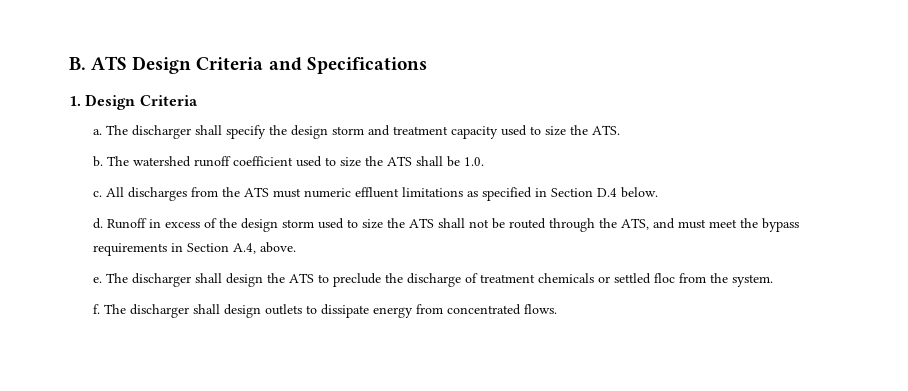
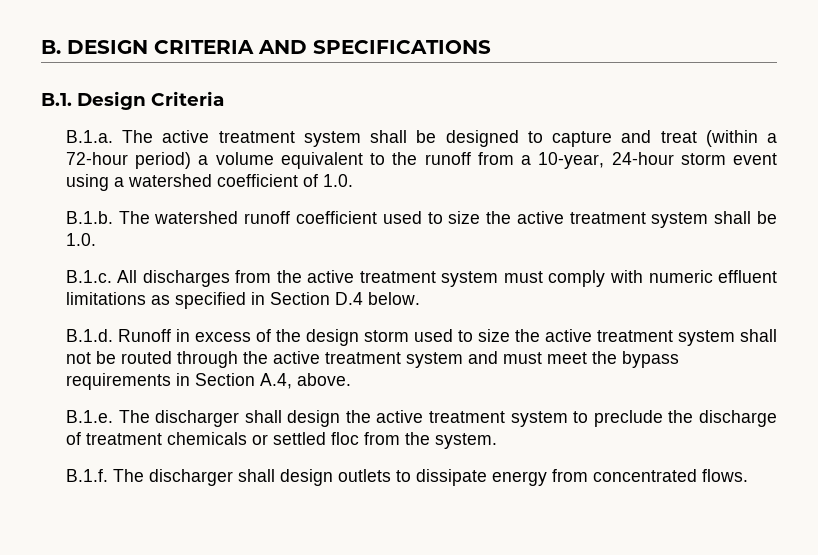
- B. ATS Design Criteria and Specifications
- 1. Design Criteria
- a. The discharger shall specify the design storm and treatment capacity used to size the ATS.
- b. The watershed runoff coefficient used to size the ATS shall be 1.0.
+ B. DESIGN CRITERIA AND SPECIFICATIONS
+ B.1. Design Criteria
+ B.1.a. The active treatment system shall be designed to capture and treat (within a 72-hour period) a volume equivalent to the runoff from a 10-year, 24-hour storm event using a watershed coefficient of 1.0.
+ B.1.b. The watershed runoff coefficient used to size the active treatment system shall be 1.0.
- c. All discharges from the ATS must numeric effluent limitations as specified in Section D.4 below.
+ B.1.c. All discharges from the active treatment system must comply with numeric effluent limitations as specified in Section D.4 below.
- d. Runoff in excess of the design storm used to size the ATS shall not be routed through the ATS, and must meet the bypass requirements in Section A.4, above.
+ B.1.d. Runoff in excess of the design storm used to size the active treatment system shall not be routed through the active treatment system and must meet the bypass requirements in Section A.4, above.
- e. The discharger shall design the ATS to preclude the discharge of treatment chemicals or settled floc from the system.
+ B.1.e. The discharger shall design the active treatment system to preclude the discharge of treatment chemicals or settled floc from the system.
- f. The discharger shall design outlets to dissipate energy from concentrated flows.
+ B.1.f. The discharger shall design outlets to dissipate energy from concentrated flows.

